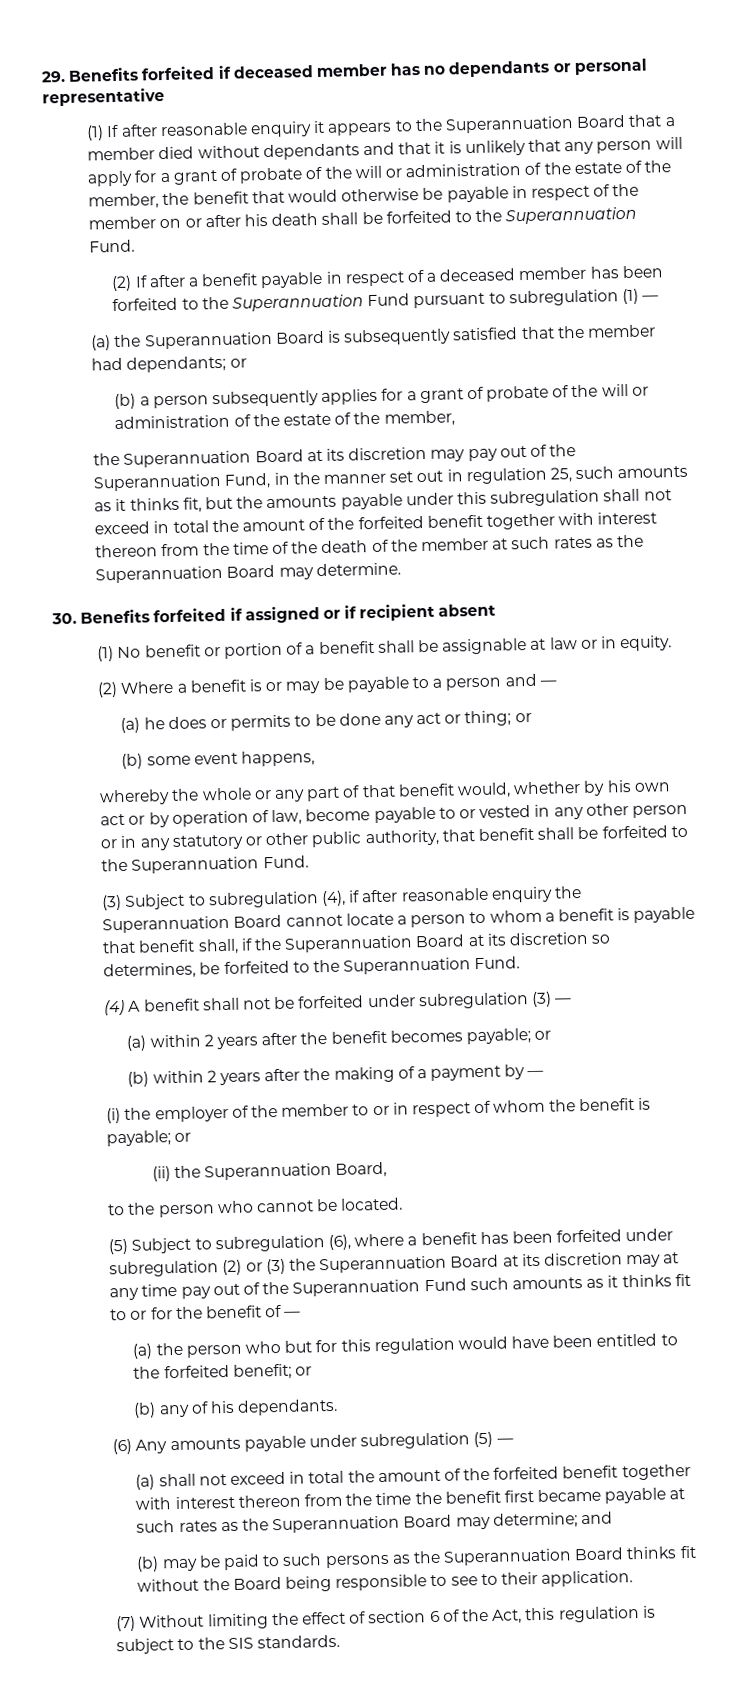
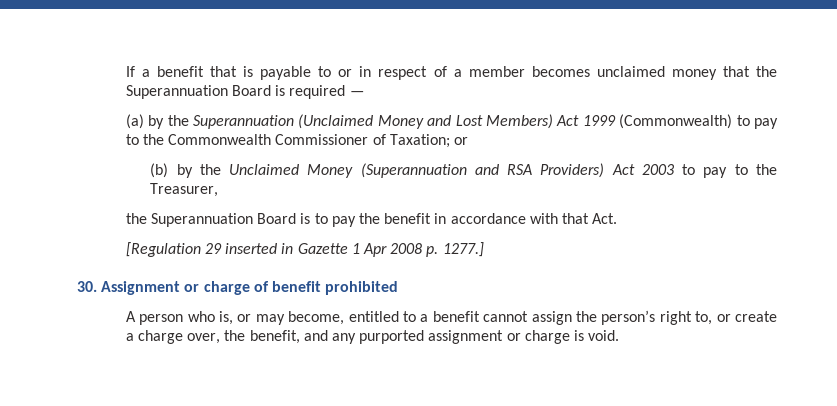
- 29. Benefits forfeited if deceased member has no dependants or personal representative
- (1) If after reasonable enquiry it appears to the Superannuation Board that a member died without dependants and that it is unlikely that any person will apply for a grant of probate of the will or administration of the estate of the member, the benefit that would otherwise be payable in respect of the member on or after his death shall be forfeited to the Superannuation Fund.
- (2) If after a benefit payable in respect of a deceased member has been forfeited to the Superannuation Fund pursuant to subregulation (1) —
- (a) the Superannuation Board is subsequently satisfied that the member had dependants; or
- (b) a person subsequently applies for a grant of probate of the will or administration of the estate of the member,
- the Superannuation Board at its discretion may pay out of the Superannuation Fund, in the manner set out in regulation 25, such amounts as it thinks fit, but the amounts payable under this subregulation shall not exceed in total the amount of the forfeited benefit together with interest thereon from the time of the death of the member at such rates as the Superannuation Board may determine.
- 30. Benefits forfeited if assigned or if recipient absent
- (1) No benefit or portion of a benefit shall be assignable at law or in equity.
- (2) Where a benefit is or may be payable to a person and —
- (a) he does or permits to be done any act or thing; or
- (b) some event happens,
- whereby the whole or any part of that benefit would, whether by his own act or by operation of law, become payable to or vested in any other person or in any statutory or other public authority, that benefit shall be forfeited to the Superannuation Fund.
- (3) Subject to subregulation (4), if after reasonable enquiry the Superannuation Board cannot locate a person to whom a benefit is payable that benefit shall, if the Superannuation Board at its discretion so determines, be forfeited to the Superannuation Fund.
- (4) A benefit shall not be forfeited under subregulation (3) —
- (a) within 2 years after the benefit becomes payable; or
- (b) within 2 years after the making of a payment by —
- (i) the employer of the member to or in respect of whom the benefit is payable; or
- (ii) the Superannuation Board,
- to the person who cannot be located.
- (5) Subject to subregulation (6), where a benefit has been forfeited under subregulation (2) or (3) the Superannuation Board at its discretion may at any time pay out of the Superannuation Fund such amounts as it thinks fit to or for the benefit of —
- (a) the person who but for this regulation would have been entitled to the forfeited benefit; or
- (b) any of his dependants.
- (6) Any amounts payable under subregulation (5) —
- (a) shall not exceed in total the amount of the forfeited benefit together with interest thereon from the time the benefit first became payable at such rates as the Superannuation Board may determine; and
- (b) may be paid to such persons as the Superannuation Board thinks fit without the Board being responsible to see to their application.
- (7) Without limiting the effect of section 6 of the Act, this regulation is subject to the SIS standards.
+ If a benefit that is payable to or in respect of a member becomes unclaimed money that the Superannuation Board is required —
+ (a) by the Superannuation (Unclaimed Money and Lost Members) Act 1999 (Commonwealth) to pay to the Commonwealth Commissioner of Taxation; or
+ (b) by the Unclaimed Money (Superannuation and RSA Providers) Act 2003 to pay to the Treasurer,
+ the Superannuation Board is to pay the benefit in accordance with that Act.
+ [Regulation 29 inserted in Gazette 1 Apr 2008 p. 1277.]
+ 30. Assignment or charge of benefit prohibited
+ A person who is, or may become, entitled to a benefit cannot assign the person’s right to, or create a charge over, the benefit, and any purported assignment or charge is void.

